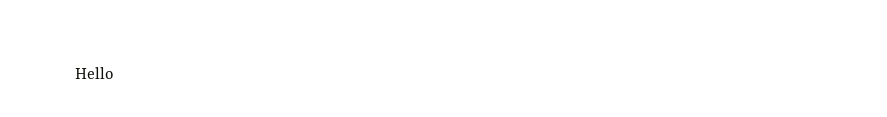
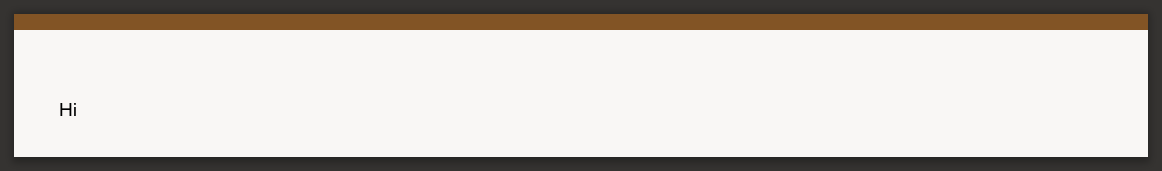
- Hello
+ Hi

